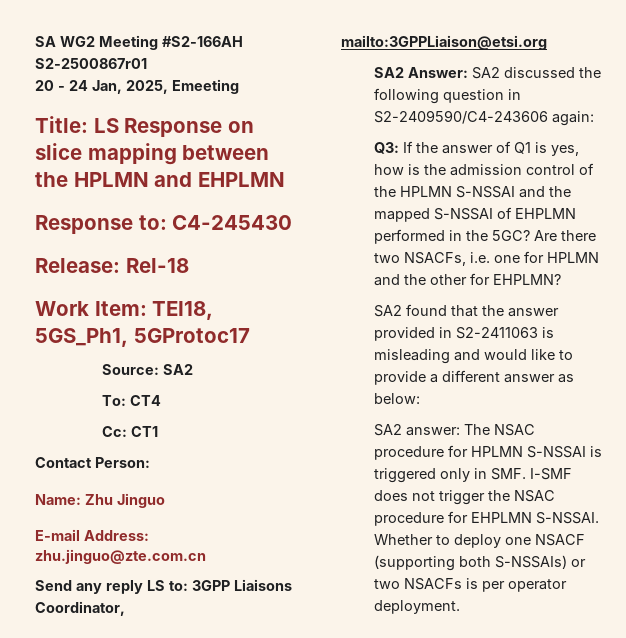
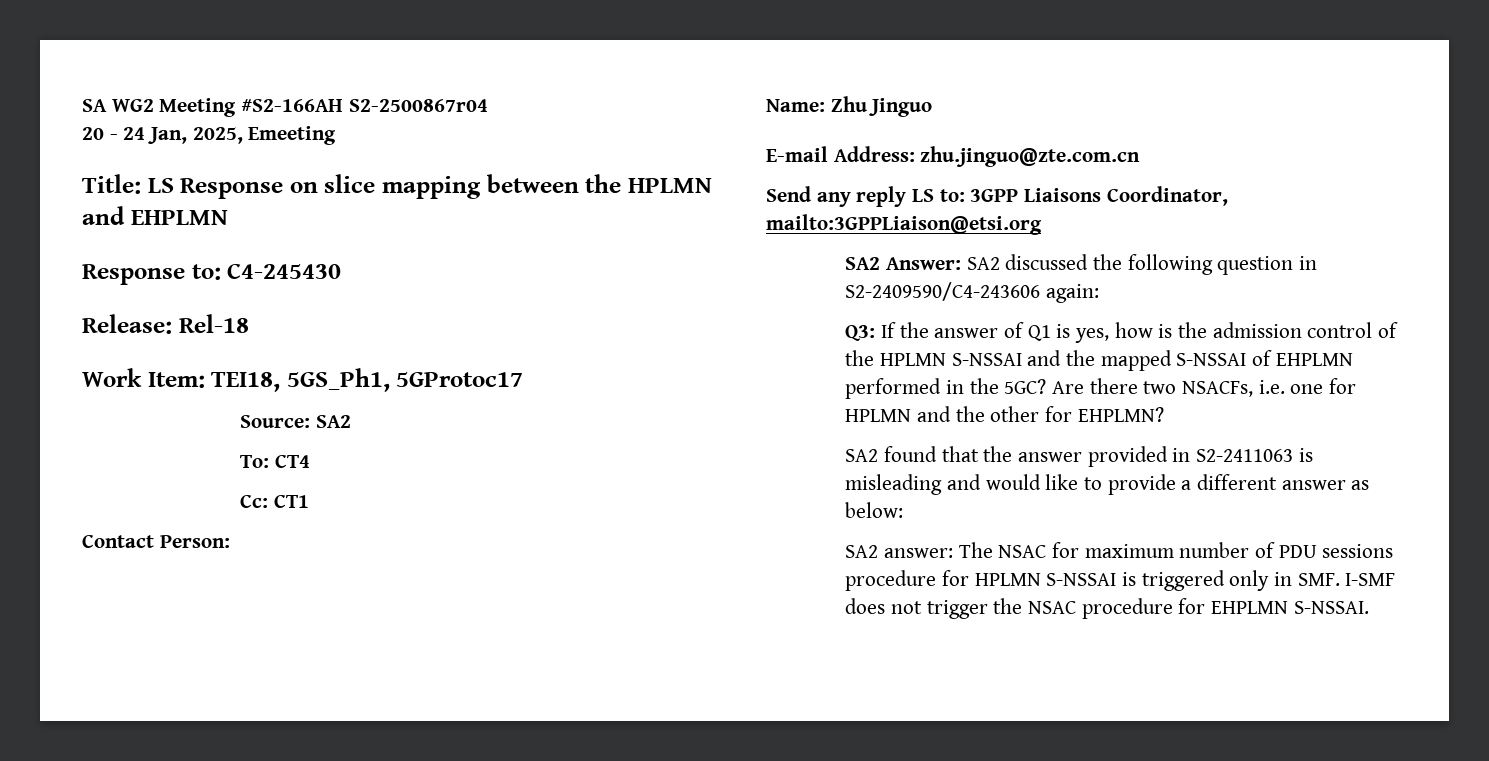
- SA WG2 Meeting #S2-166AH S2-2500867r01
+ SA WG2 Meeting #S2-166AH S2-2500867r04
- SA2 answer: The NSAC procedure for HPLMN S-NSSAI is triggered only in SMF. I-SMF does not trigger the NSAC procedure for EHPLMN S-NSSAI. Whether to deploy one NSACF (supporting both S-NSSAIs) or two NSACFs is per operator deployment.
+ SA2 answer: The NSAC for maximum number of PDU sessions procedure for HPLMN S-NSSAI is triggered only in SMF. I-SMF does not trigger the NSAC procedure for EHPLMN S-NSSAI.

